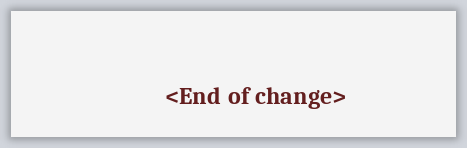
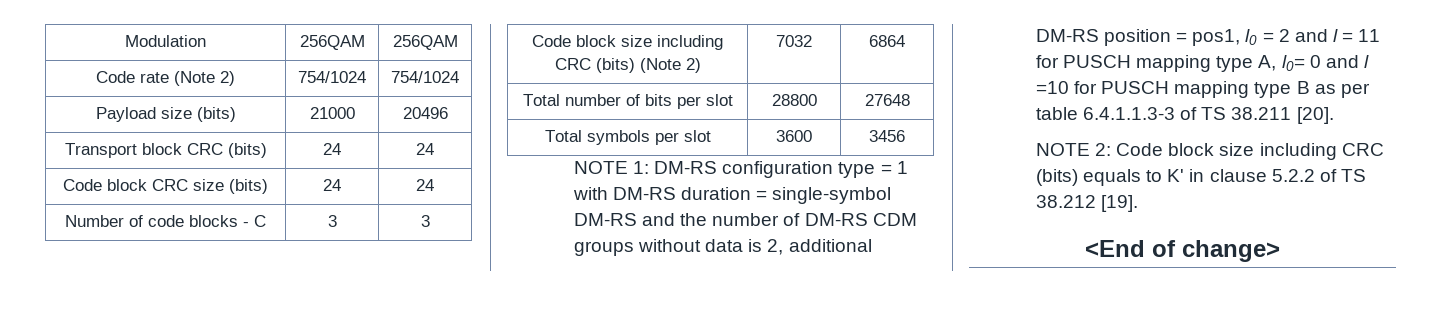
+ Modulation | 256QAM | 256QAM
+ Code rate (Note 2) | 754/1024 | 754/1024
+ Payload size (bits) | 21000 | 20496
+ Transport block CRC (bits) | 24 | 24
+ Code block CRC size (bits) | 24 | 24
+ Number of code blocks - C | 3 | 3
+ Code block size including CRC (bits) (Note 2) | 7032 | 6864
+ Total number of bits per slot | 28800 | 27648
+ Total symbols per slot | 3600 | 3456
+ NOTE 1: DM-RS configuration type = 1 with DM-RS duration = single-symbol DM-RS and the number of DM-RS CDM groups without data is 2, additional DM-RS position = pos1, l0 = 2 and l = 11 for PUSCH mapping type A, l0= 0 and l =10 for PUSCH mapping type B as per table 6.4.1.1.3-3 of TS 38.211 [20].
+ NOTE 2: Code block size including CRC (bits) equals to K' in clause 5.2.2 of TS 38.212 [19].

